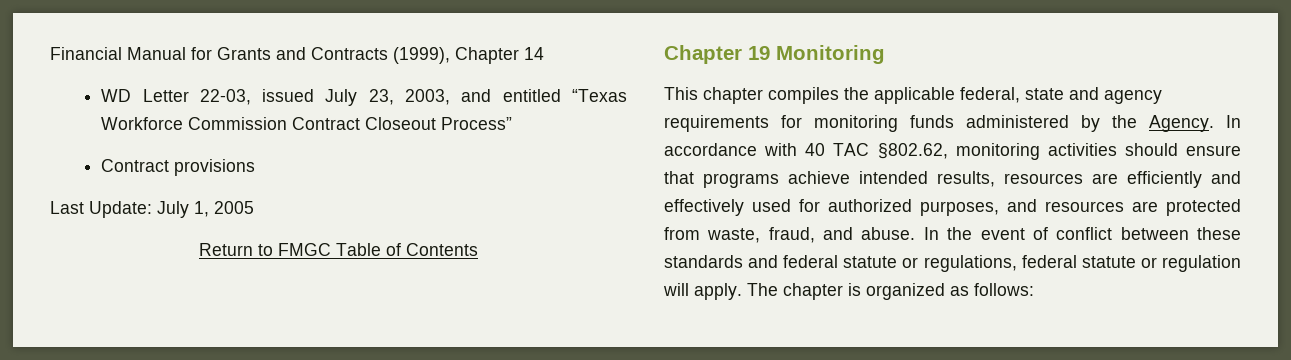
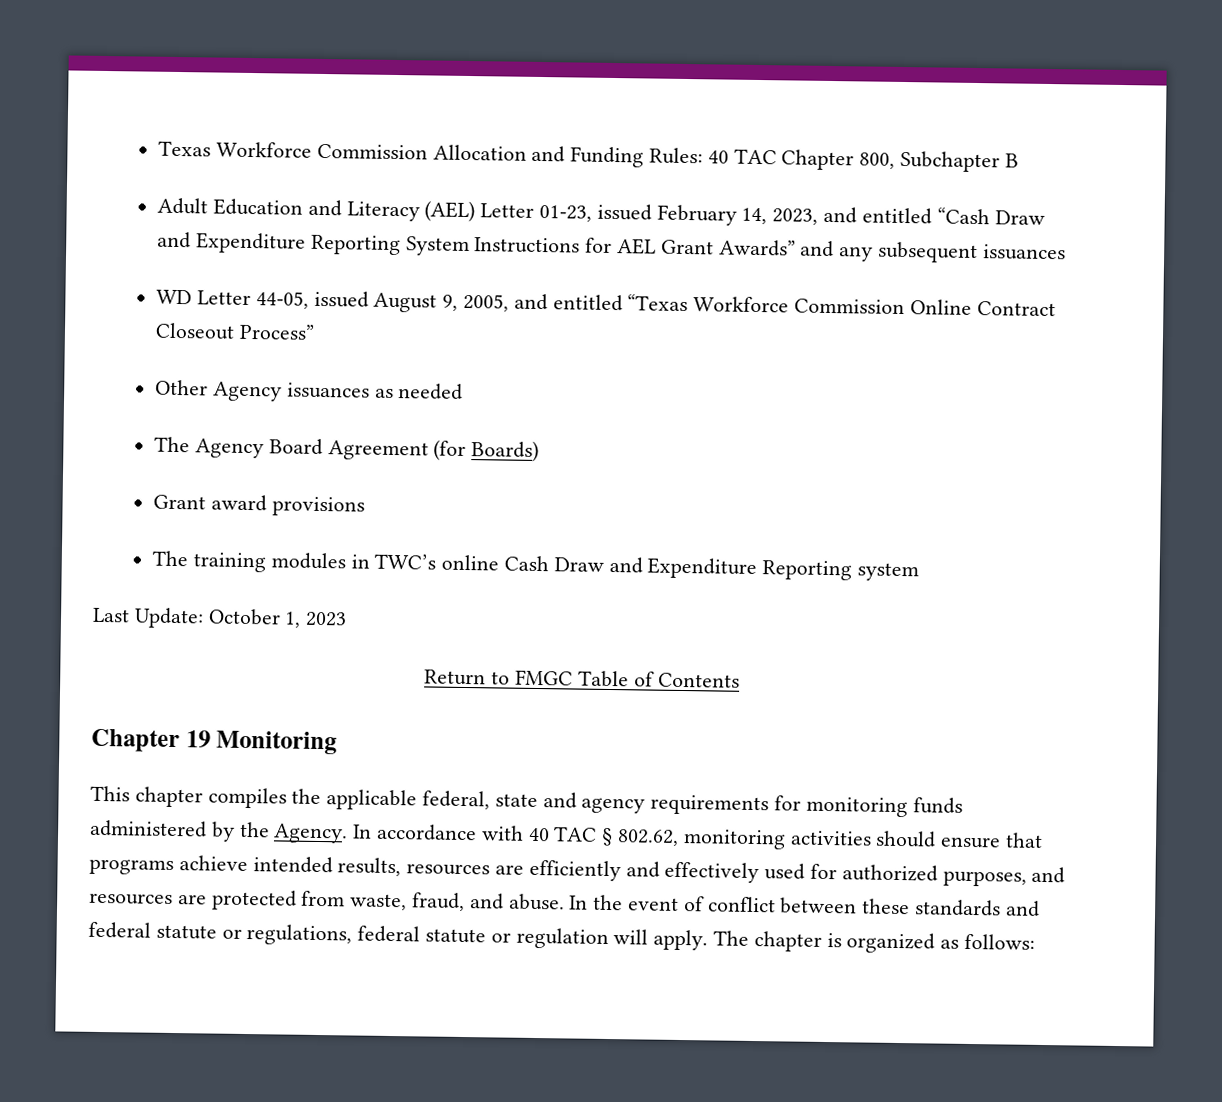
- Financial Manual for Grants and Contracts (1999), Chapter 14
- WD Letter 22-03, issued July 23, 2003, and entitled “Texas Workforce Commission Contract Closeout Process”
+ Texas Workforce Commission Allocation and Funding Rules: 40 TAC Chapter 800, Subchapter B
+ Adult Education and Literacy (AEL) Letter 01-23, issued February 14, 2023, and entitled “Cash Draw and Expenditure Reporting System Instructions for AEL Grant Awards” and any subsequent issuances
+ WD Letter 44-05, issued August 9, 2005, and entitled “Texas Workforce Commission Online Contract Closeout Process”
- Contract provisions
+ Other Agency issuances as needed
+ The Agency Board Agreement (for Boards)
+ Grant award provisions
+ The training modules in TWC’s online Cash Draw and Expenditure Reporting system
- Last Update: July 1, 2005
+ Last Update: October 1, 2023
- In accordance with 40 TAC §802.62, monitoring activities should ensure that programs achieve intended results, resources are efficiently and effectively used for authorized purposes, and resources are protected from waste, fraud, and abuse.
+ In accordance with 40 TAC § 802.62, monitoring activities should ensure that programs achieve intended results, resources are efficiently and effectively used for authorized purposes, and resources are protected from waste, fraud, and abuse.

